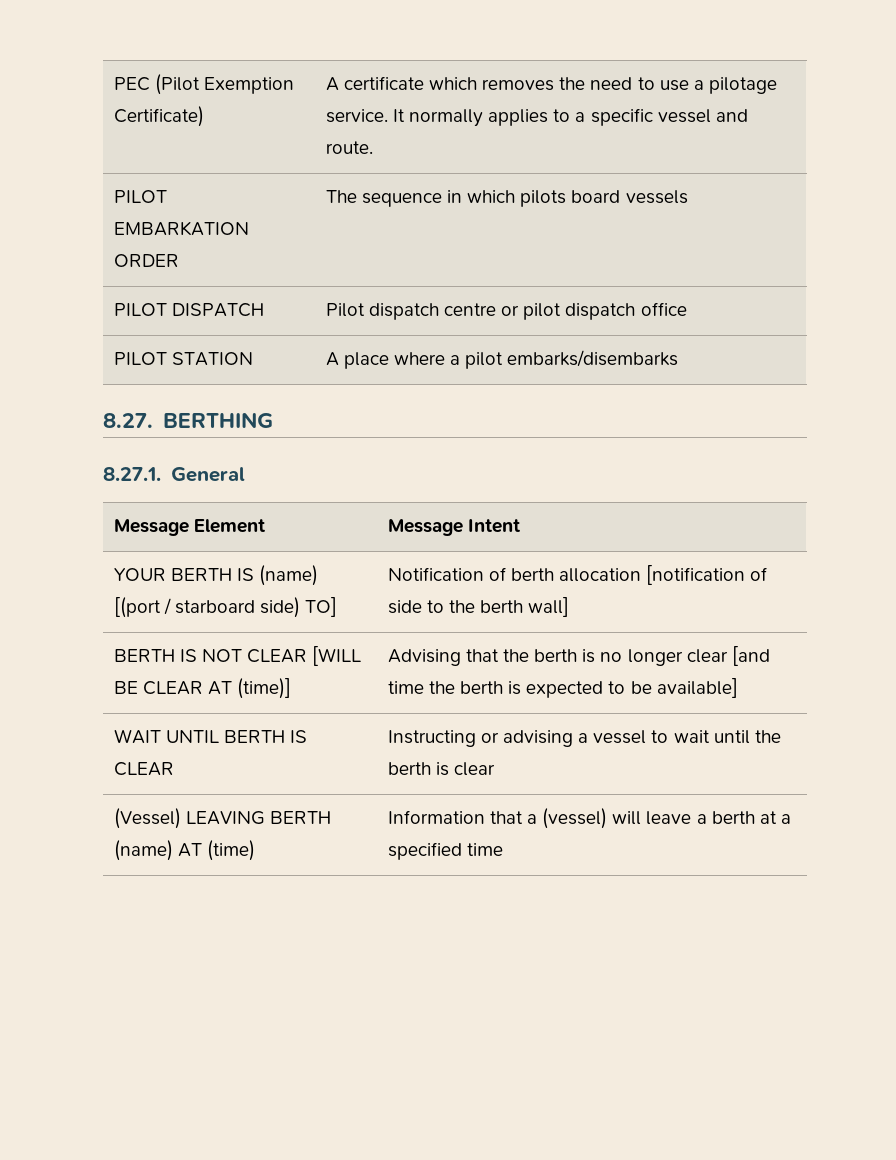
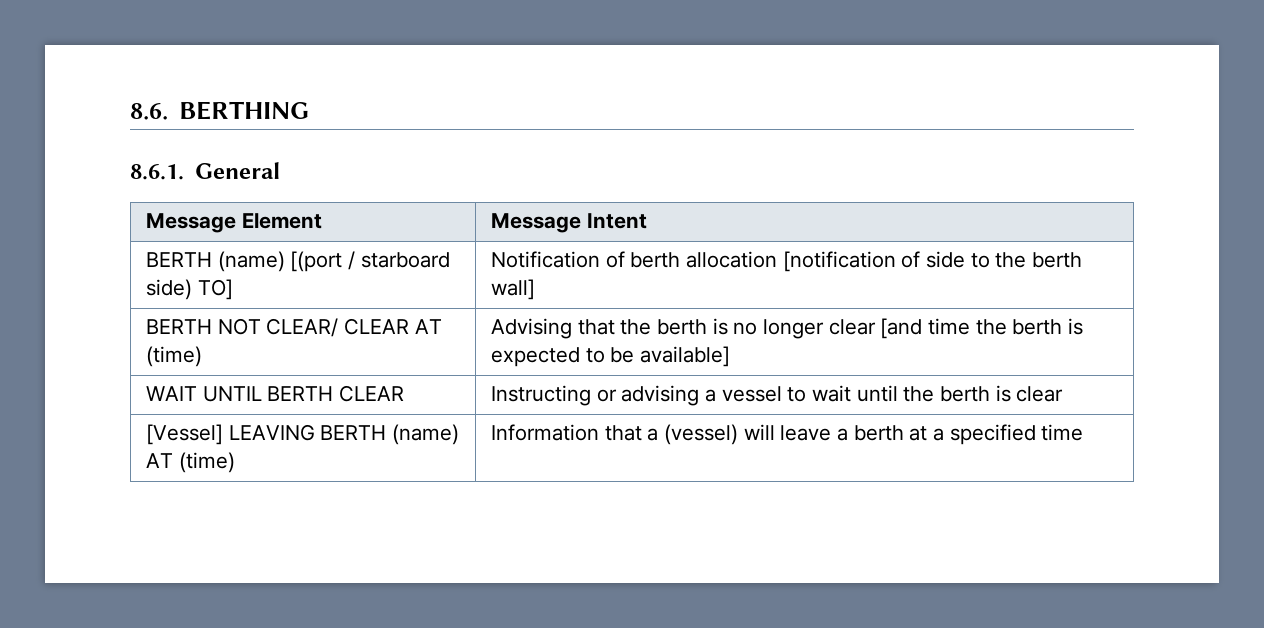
- PEC (Pilot Exemption Certificate) | A certificate which removes the need to use a pilotage service. It normally applies to a specific vessel and route.
- PILOT EMBARKATION ORDER | The sequence in which pilots board vessels
- PILOT DISPATCH | Pilot dispatch centre or pilot dispatch office
- PILOT STATION | A place where a pilot embarks/disembarks
- 8.27. BERTHING
+ 8.6. BERTHING
- 8.27.1. General
+ 8.6.1. General
- YOUR BERTH IS (name) [(port / starboard side) TO] | Notification of berth allocation [notification of side to the berth wall]
+ BERTH (name) [(port / starboard side) TO] | Notification of berth allocation [notification of side to the berth wall]
- BERTH IS NOT CLEAR [WILL BE CLEAR AT (time)] | Advising that the berth is no longer clear [and time the berth is expected to be available]
+ BERTH NOT CLEAR/ CLEAR AT (time) | Advising that the berth is no longer clear [and time the berth is expected to be available]
- WAIT UNTIL BERTH IS CLEAR | Instructing or advising a vessel to wait until the berth is clear
+ WAIT UNTIL BERTH CLEAR | Instructing or advising a vessel to wait until the berth is clear
- (Vessel) LEAVING BERTH (name) AT (time) | Information that a (vessel) will leave a berth at a specified time
+ [Vessel] LEAVING BERTH (name) AT (time) | Information that a (vessel) will leave a berth at a specified time

